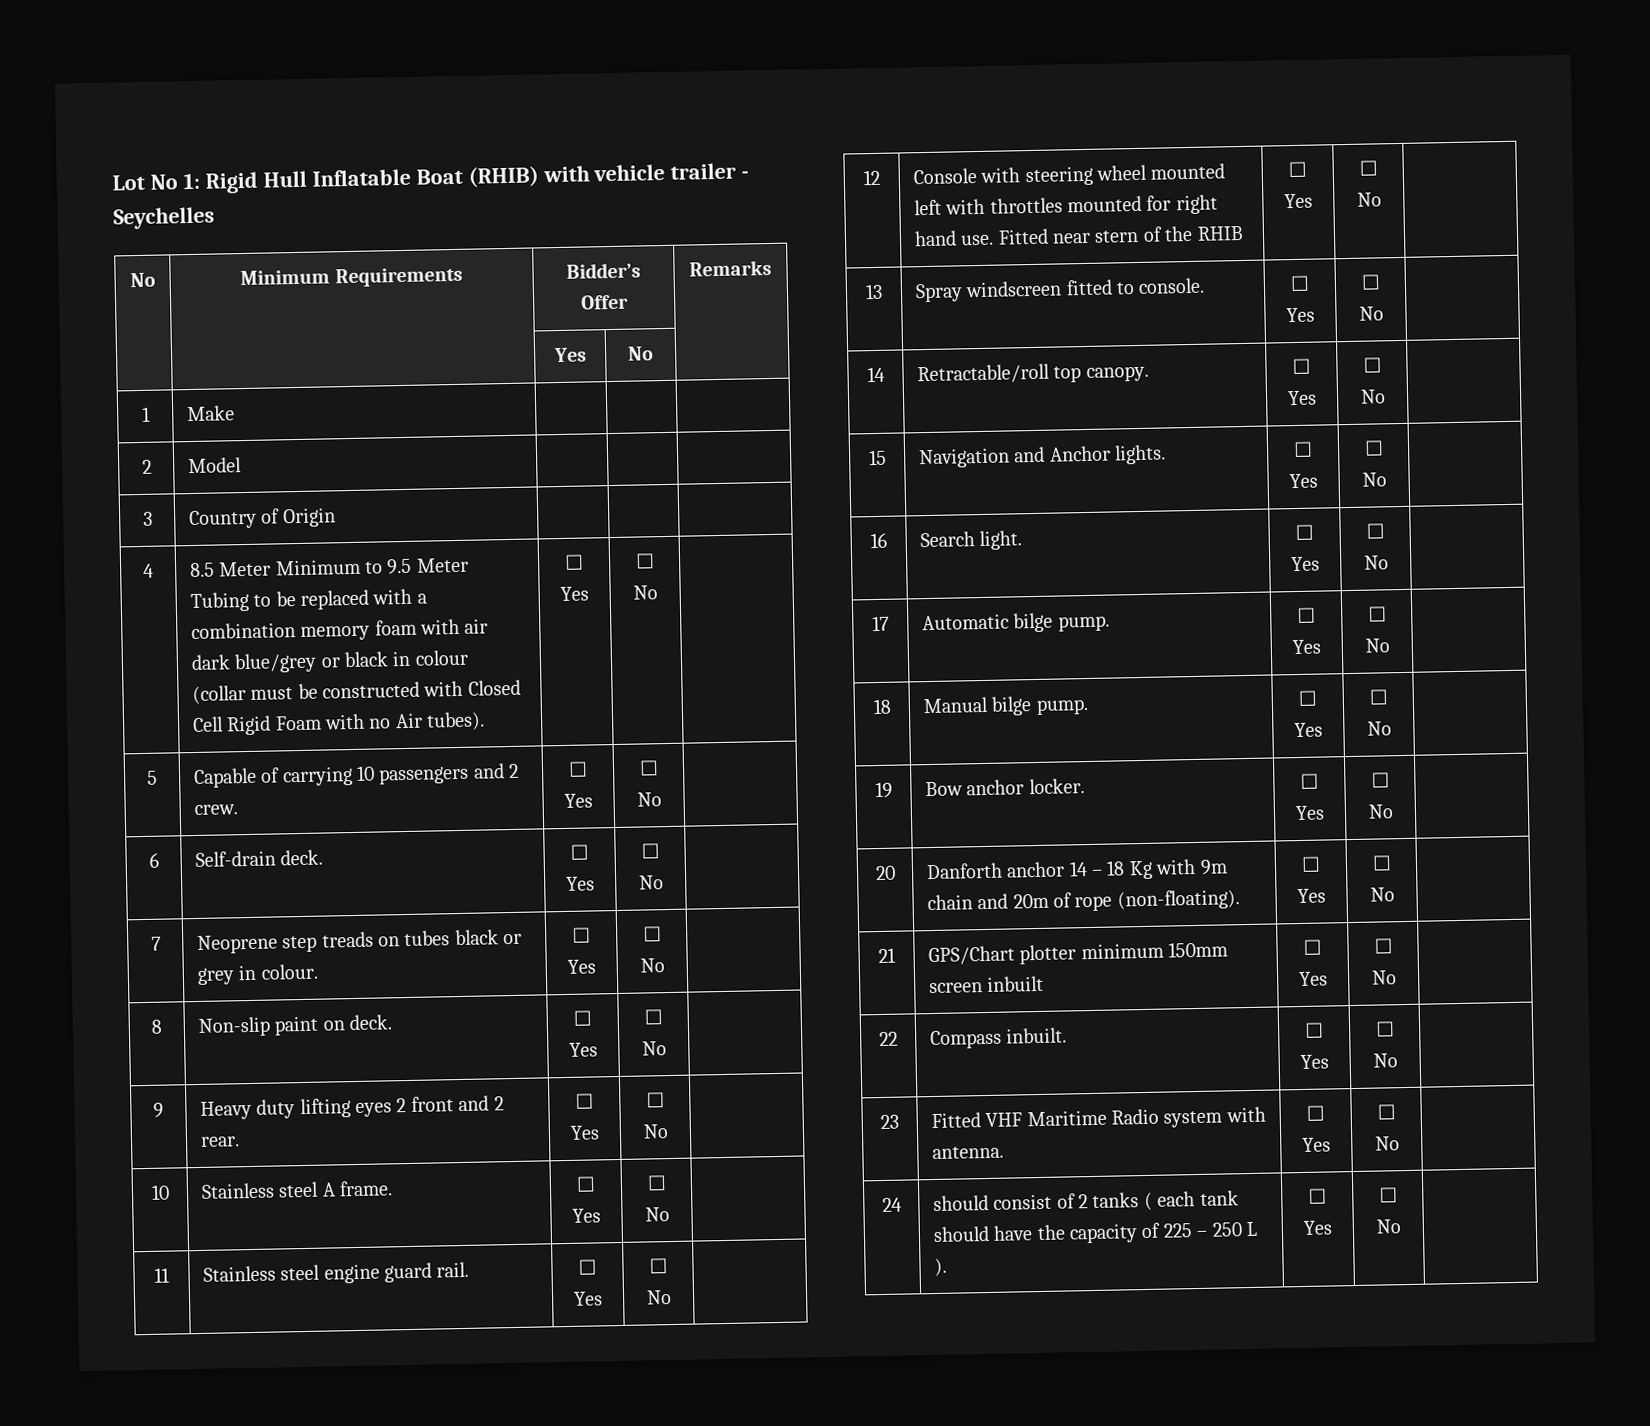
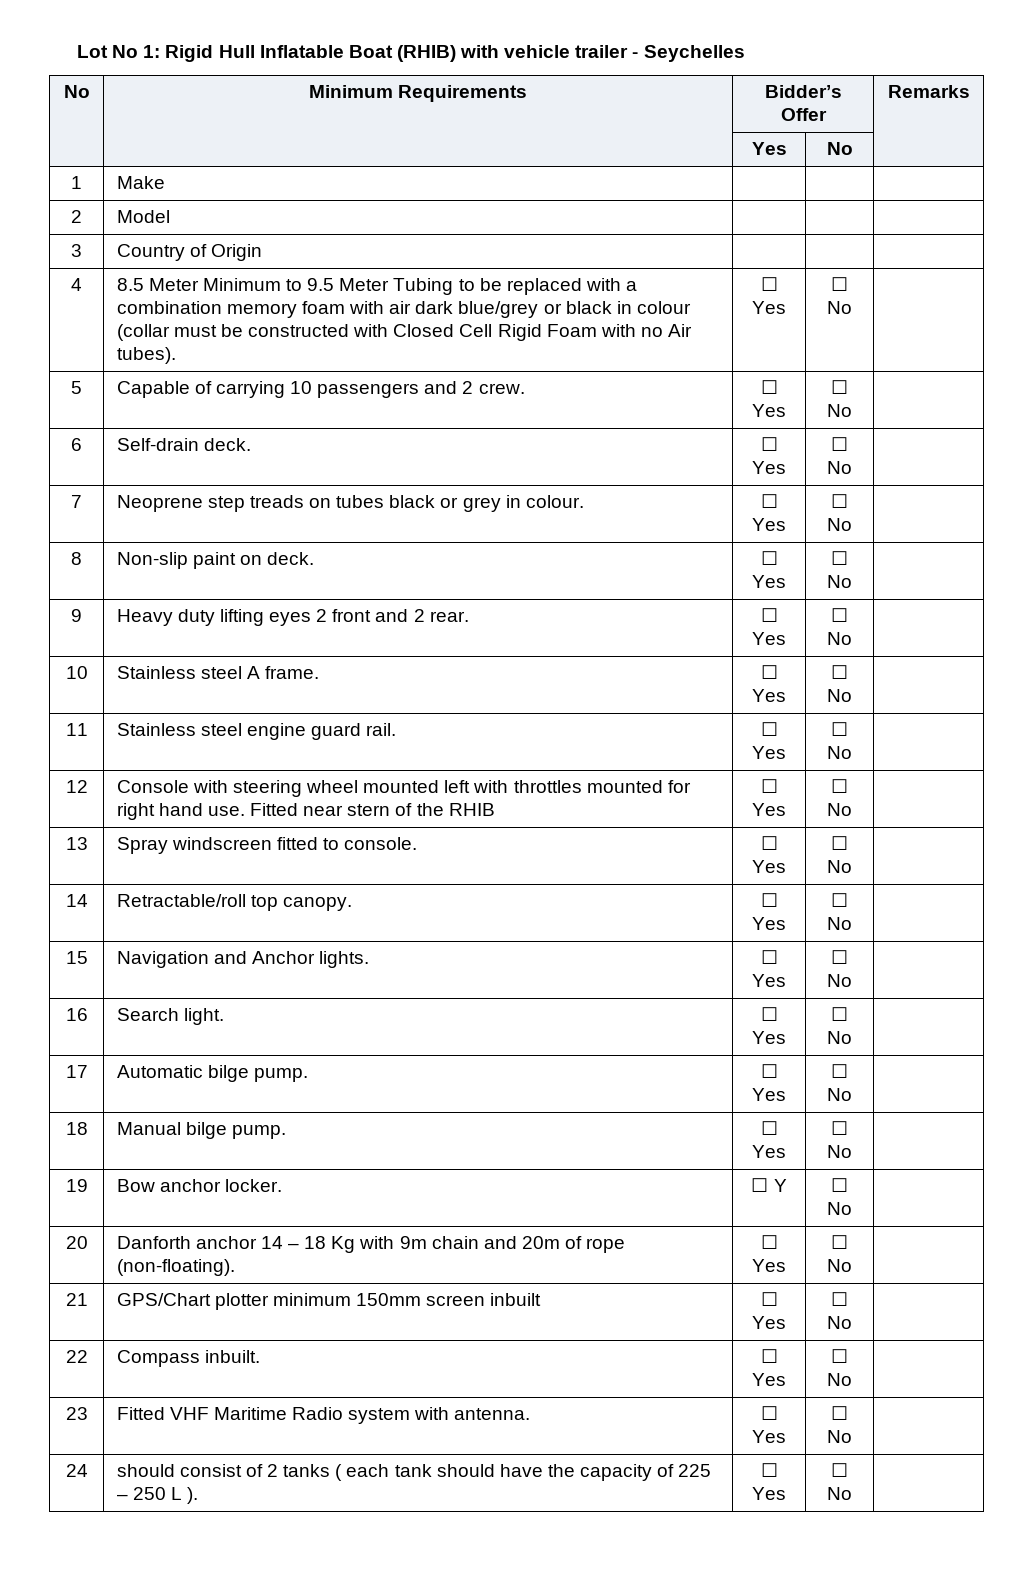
- 19 | Bow anchor locker. | ☐ Yes | ☐ No |
+ 19 | Bow anchor locker. | ☐ Y | ☐ No |

